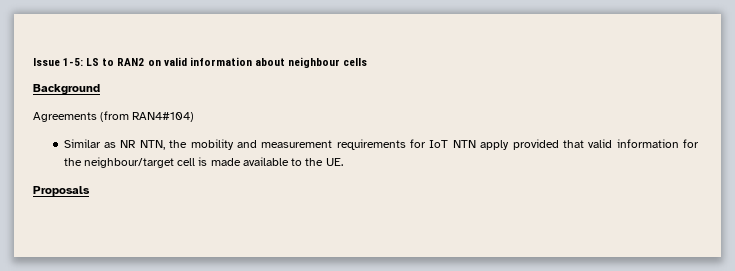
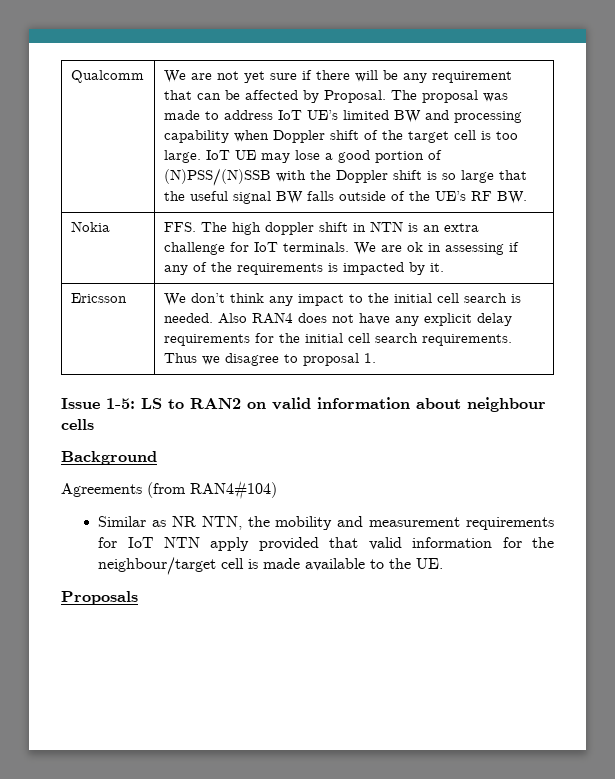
+ Qualcomm | We are not yet sure if there will be any requirement that can be affected by Proposal. The proposal was made to address IoT UE’s limited BW and processing capability when Doppler shift of the target cell is too large. IoT UE may lose a good portion of (N)PSS/(N)SSB with the Doppler shift is so large that the useful signal BW falls outside of the UE’s RF BW.
+ Nokia | FFS. The high doppler shift in NTN is an extra challenge for IoT terminals. We are ok in assessing if any of the requirements is impacted by it.
+ Ericsson | We don’t think any impact to the initial cell search is needed. Also RAN4 does not have any explicit delay requirements for the initial cell search requirements. Thus we disagree to proposal 1.

